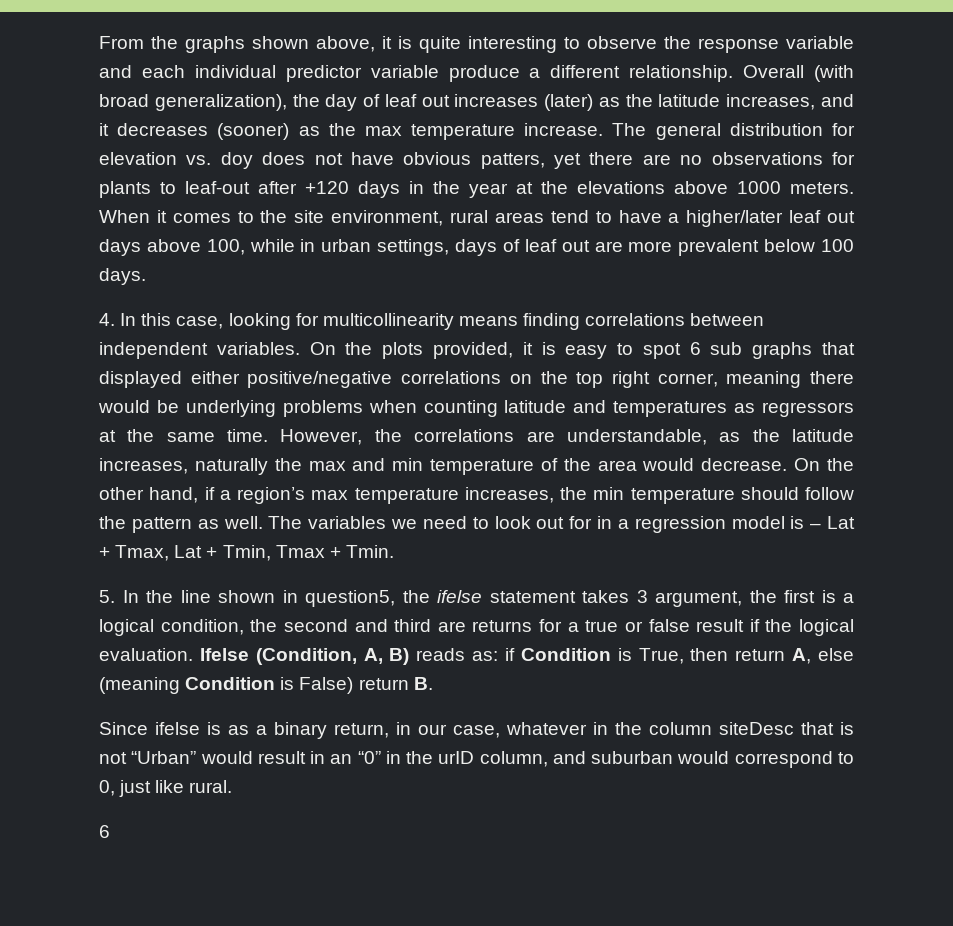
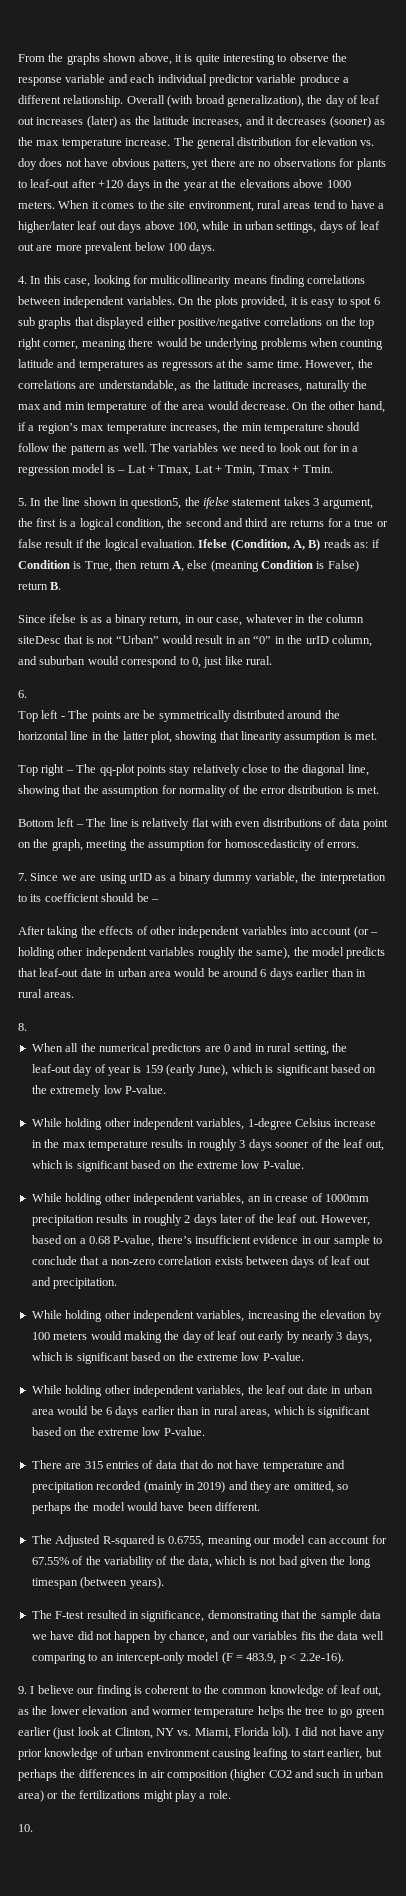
  Since ifelse is as a binary return, in our case, whatever in the column siteDesc that is not “Urban” would result in an “0” in the urID column, and suburban would correspond to 0, just like rural.
- 6
+ 6.
+ Top left - The points are be symmetrically distributed around the horizontal line in the latter plot, showing that linearity assumption is met.
+ Top right – The qq-plot points stay relatively close to the diagonal line, showing that the assumption for normality of the error distribution is met.
+ Bottom left – The line is relatively flat with even distributions of data point on the graph, meeting the assumption for homoscedasticity of errors.
+ 7. Since we are using urID as a binary dummy variable, the interpretation to its coefficient should be –
+ After taking the effects of other independent variables into account (or – holding other independent variables roughly the same), the model predicts that leaf-out date in urban area would be around 6 days earlier than in rural areas.
+ 8.
+ When all the numerical predictors are 0 and in rural setting, the leaf-out day of year is 159 (early June), which is significant based on the extremely low P-value.
+ While holding other independent variables, 1-degree Celsius increase in the max temperature results in roughly 3 days sooner of the leaf out, which is significant based on the extreme low P-value.
+ While holding other independent variables, an in crease of 1000mm precipitation results in roughly 2 days later of the leaf out. However, based on a 0.68 P-value, there’s insufficient evidence in our sample to conclude that a non-zero correlation exists between days of leaf out and precipitation.
+ While holding other independent variables, increasing the elevation by 100 meters would making the day of leaf out early by nearly 3 days, which is significant based on the extreme low P-value.
+ While holding other independent variables, the leaf out date in urban area would be 6 days earlier than in rural areas, which is significant based on the extreme low P-value.
+ There are 315 entries of data that do not have temperature and precipitation recorded (mainly in 2019) and they are omitted, so perhaps the model would have been different.
+ The Adjusted R-squared is 0.6755, meaning our model can account for 67.55% of the variability of the data, which is not bad given the long timespan (between years).
+ The F-test resulted in significance, demonstrating that the sample data we have did not happen by chance, and our variables fits the data well comparing to an intercept-only model (F = 483.9, p < 2.2e-16).
+ 9. I believe our finding is coherent to the common knowledge of leaf out, as the lower elevation and wormer temperature helps the tree to go green earlier (just look at Clinton, NY vs. Miami, Florida lol). I did not have any prior knowledge of urban environment causing leafing to start earlier, but perhaps the differences in air composition (higher CO2 and such in urban area) or the fertilizations might play a role.
+ 10.

